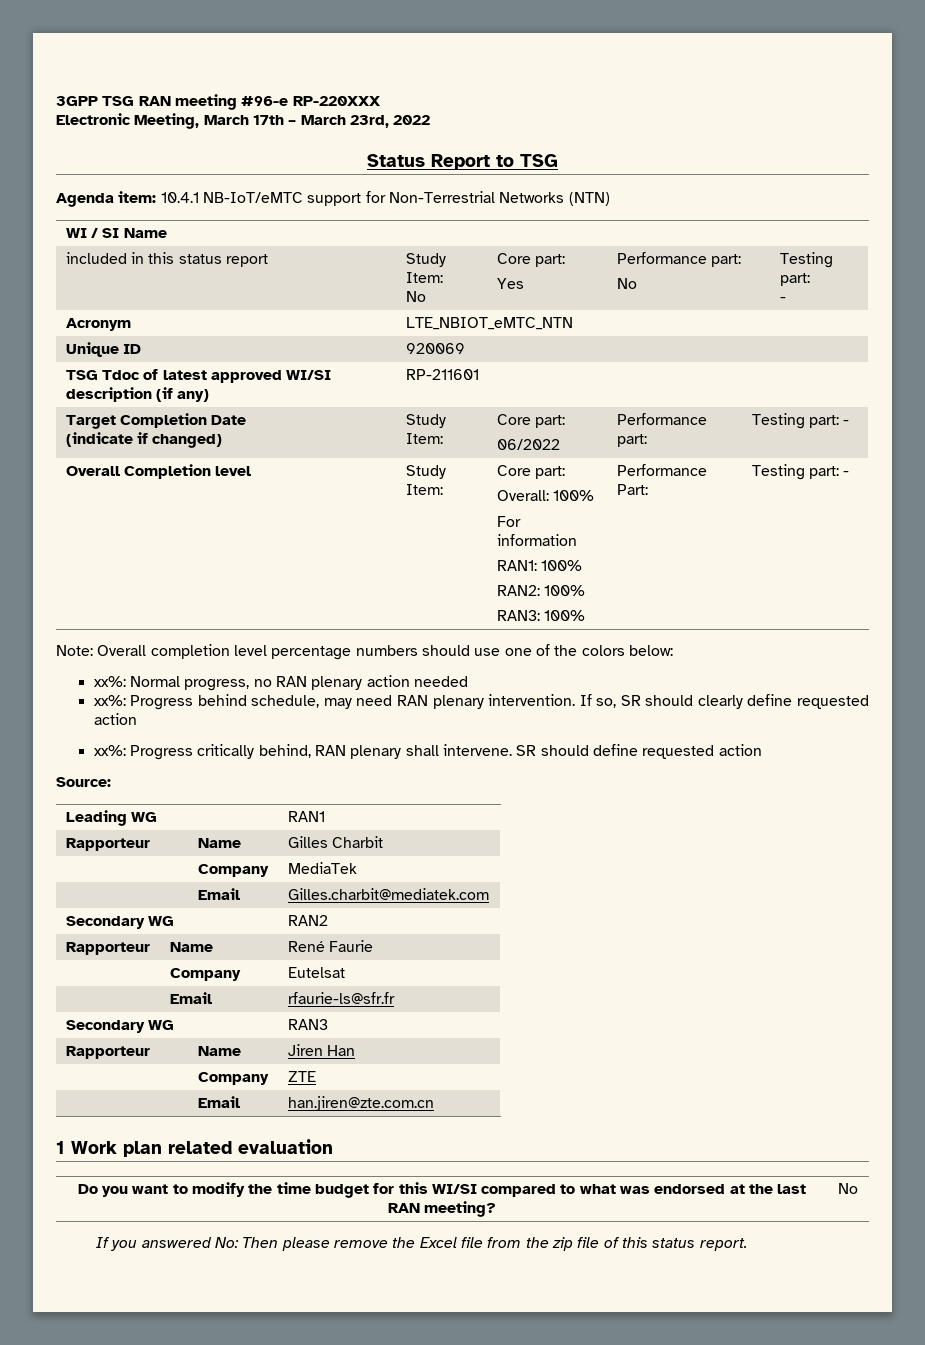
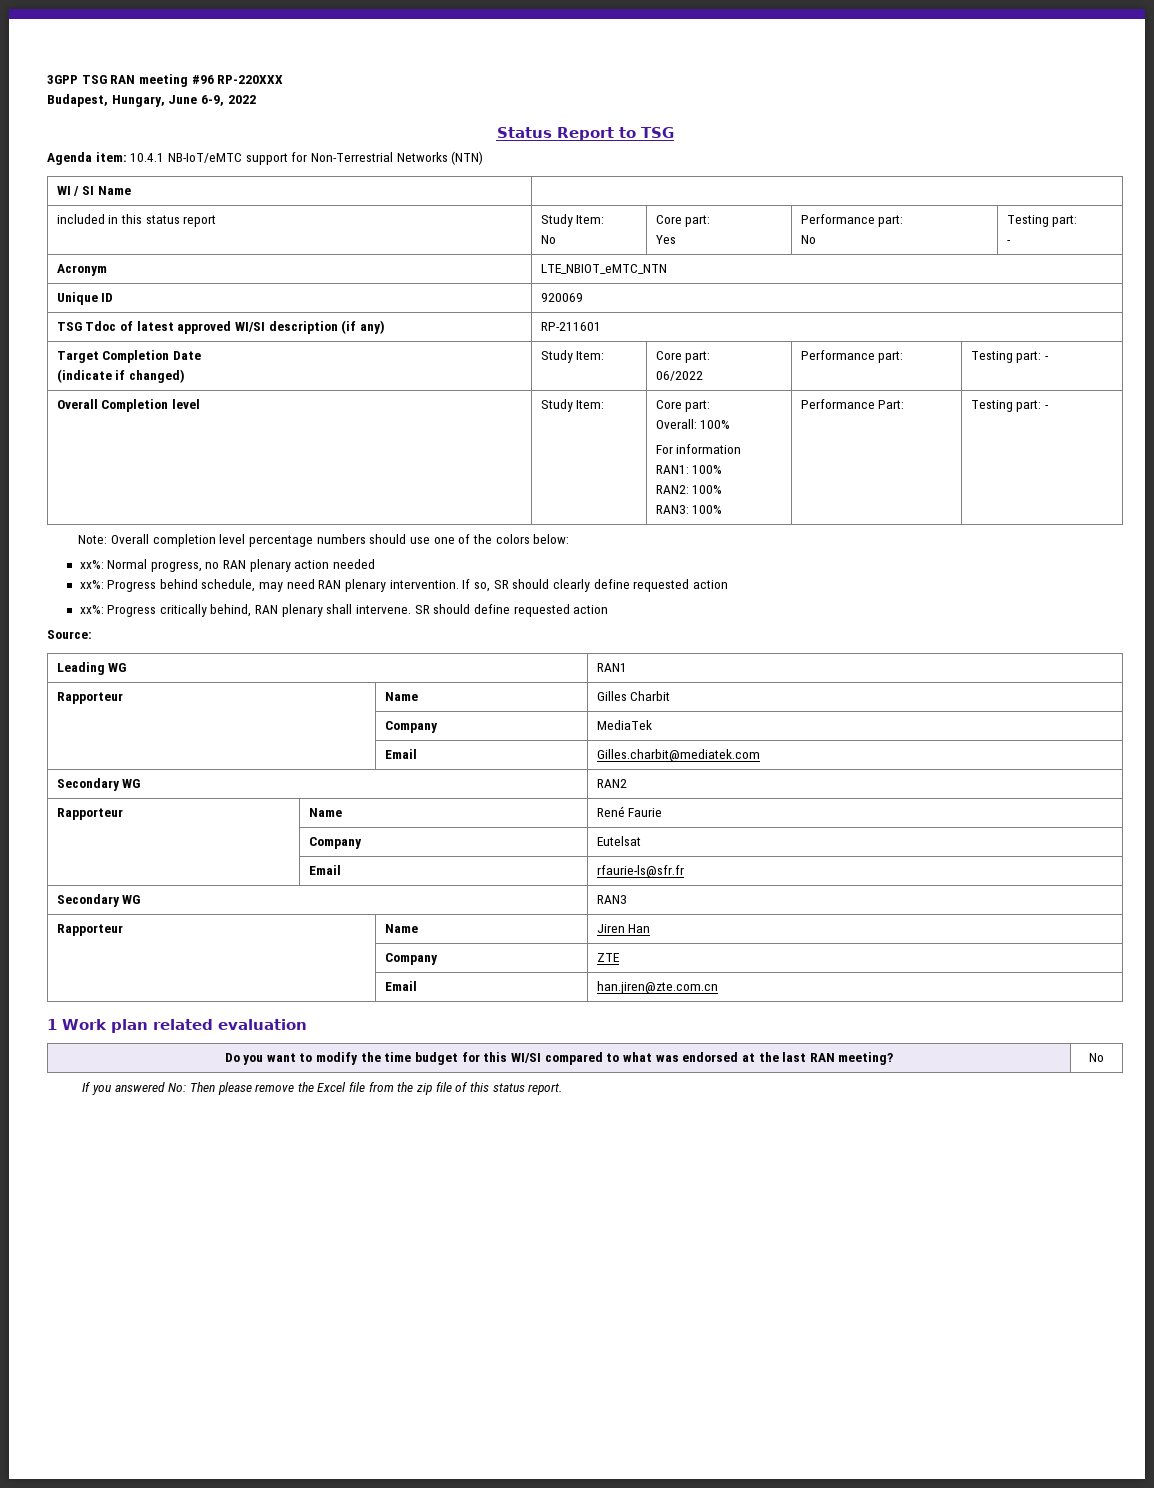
- 3GPP TSG RAN meeting #96-e RP-220XXX
+ 3GPP TSG RAN meeting #96 RP-220XXX
- Electronic Meeting, March 17th – March 23rd, 2022
+ Budapest, Hungary, June 6-9, 2022

